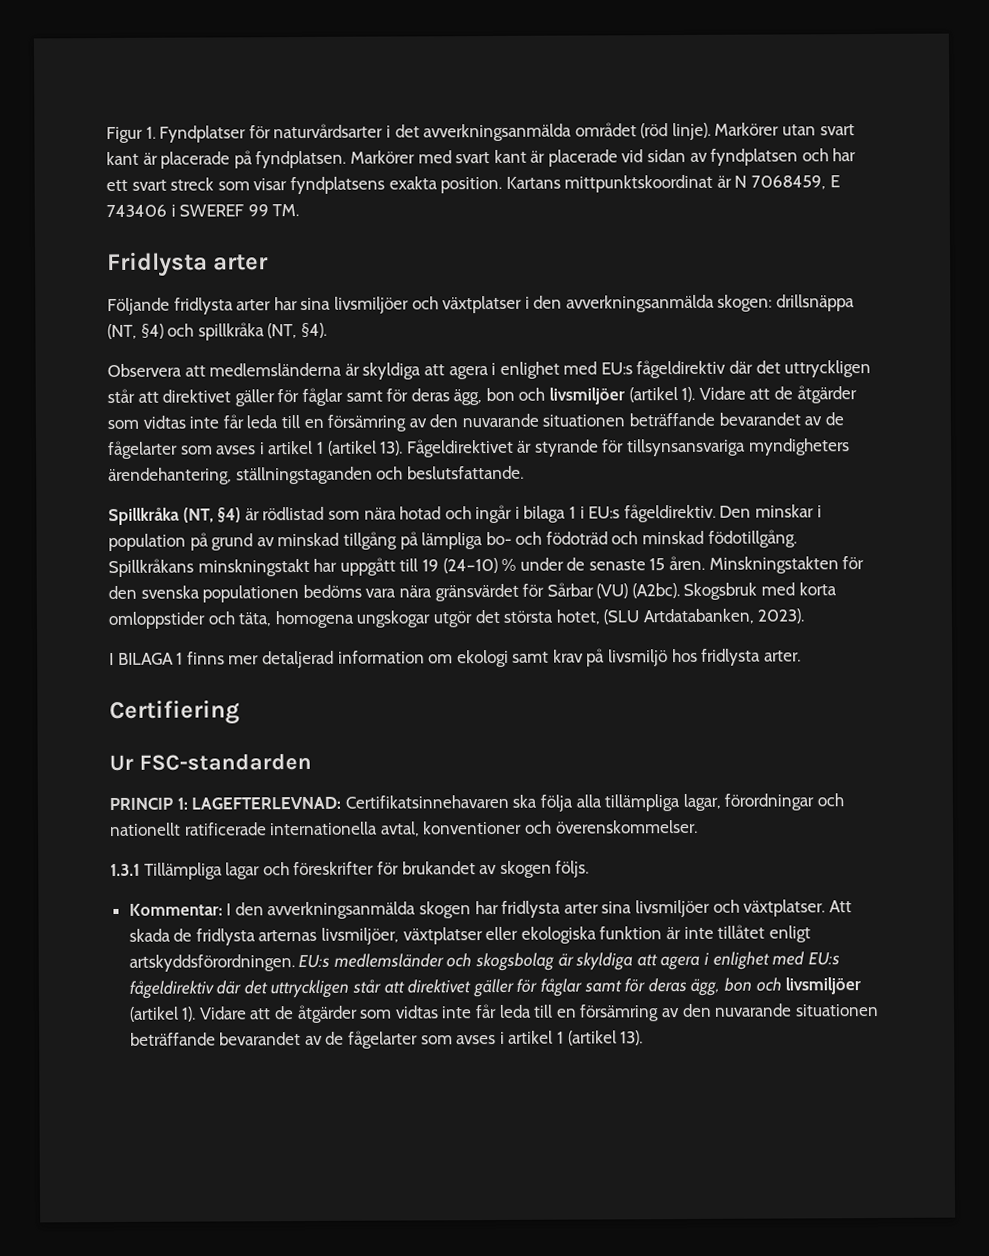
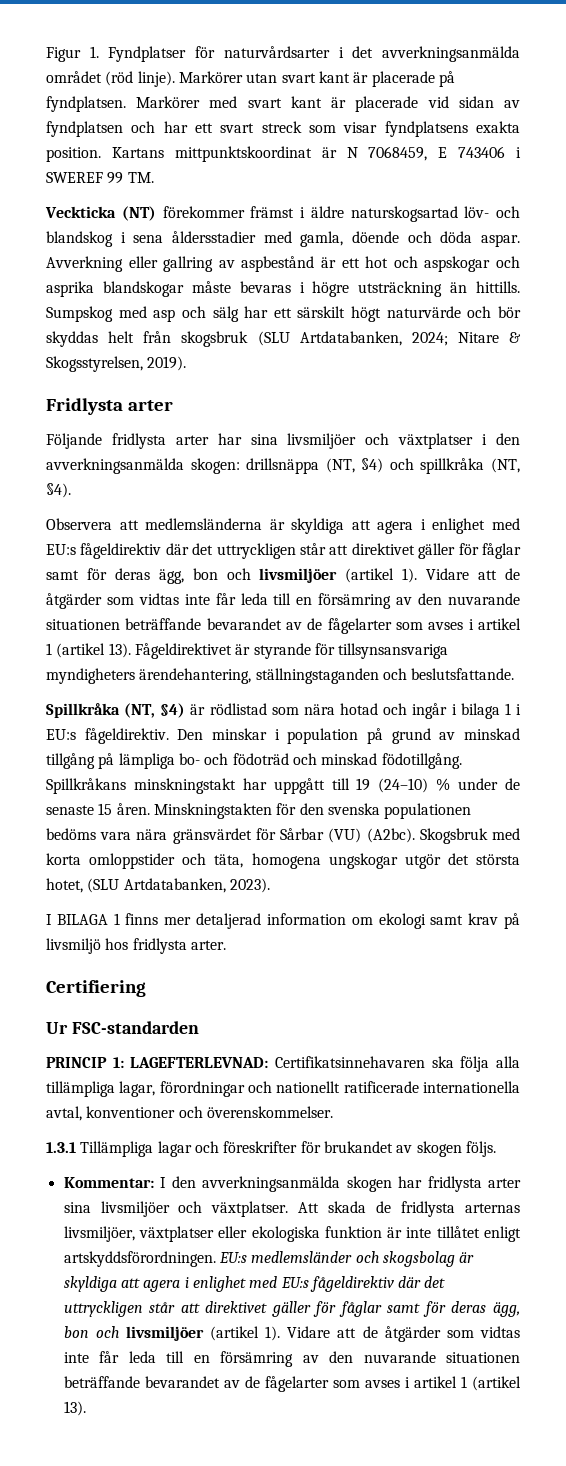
+ Veckticka (NT) förekommer främst i äldre naturskogsartad löv- och blandskog i sena åldersstadier med gamla, döende och döda aspar. Avverkning eller gallring av aspbestånd är ett hot och aspskogar och asprika blandskogar måste bevaras i högre utsträckning än hittills. Sumpskog med asp och sälg har ett särskilt högt naturvärde och bör skyddas helt från skogsbruk (SLU Artdatabanken, 2024; Nitare & Skogsstyrelsen, 2019).

